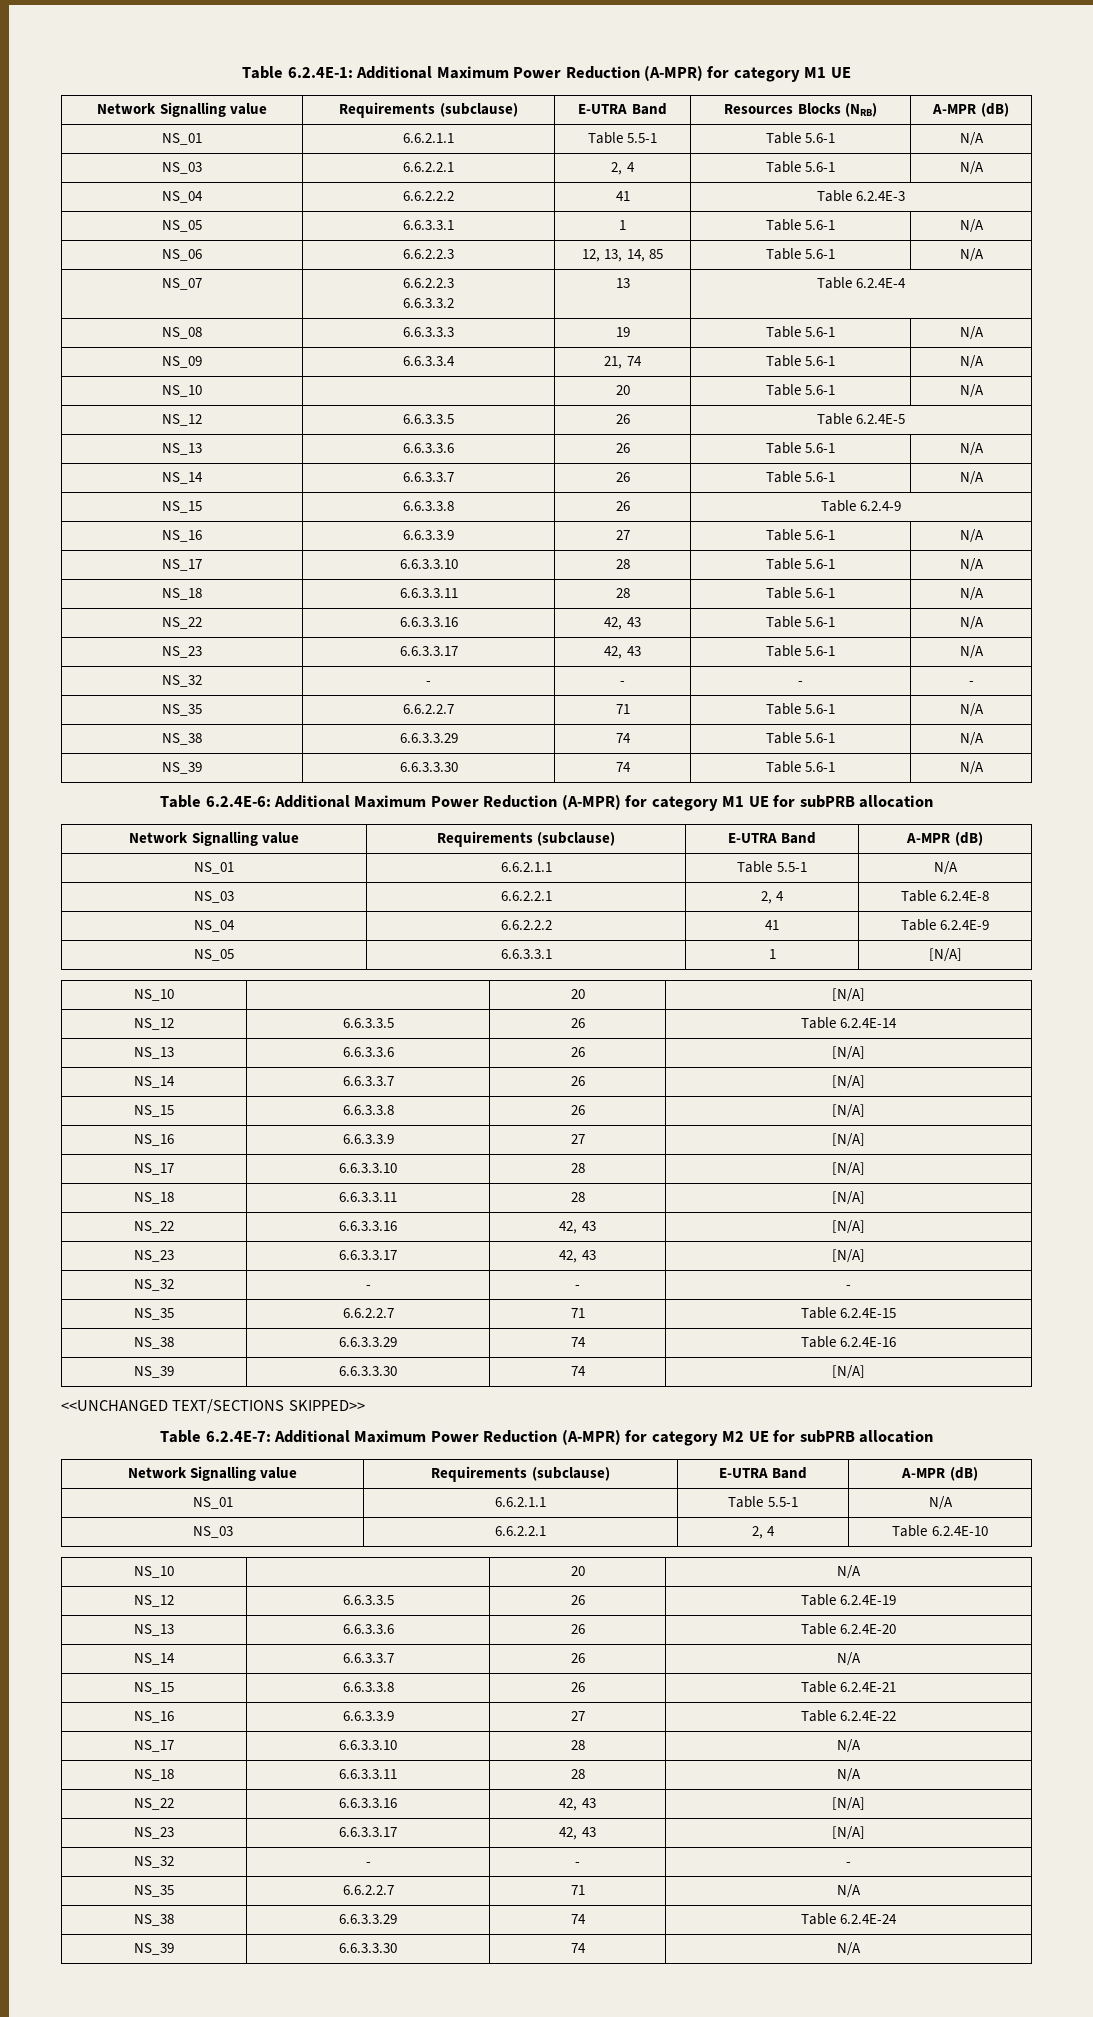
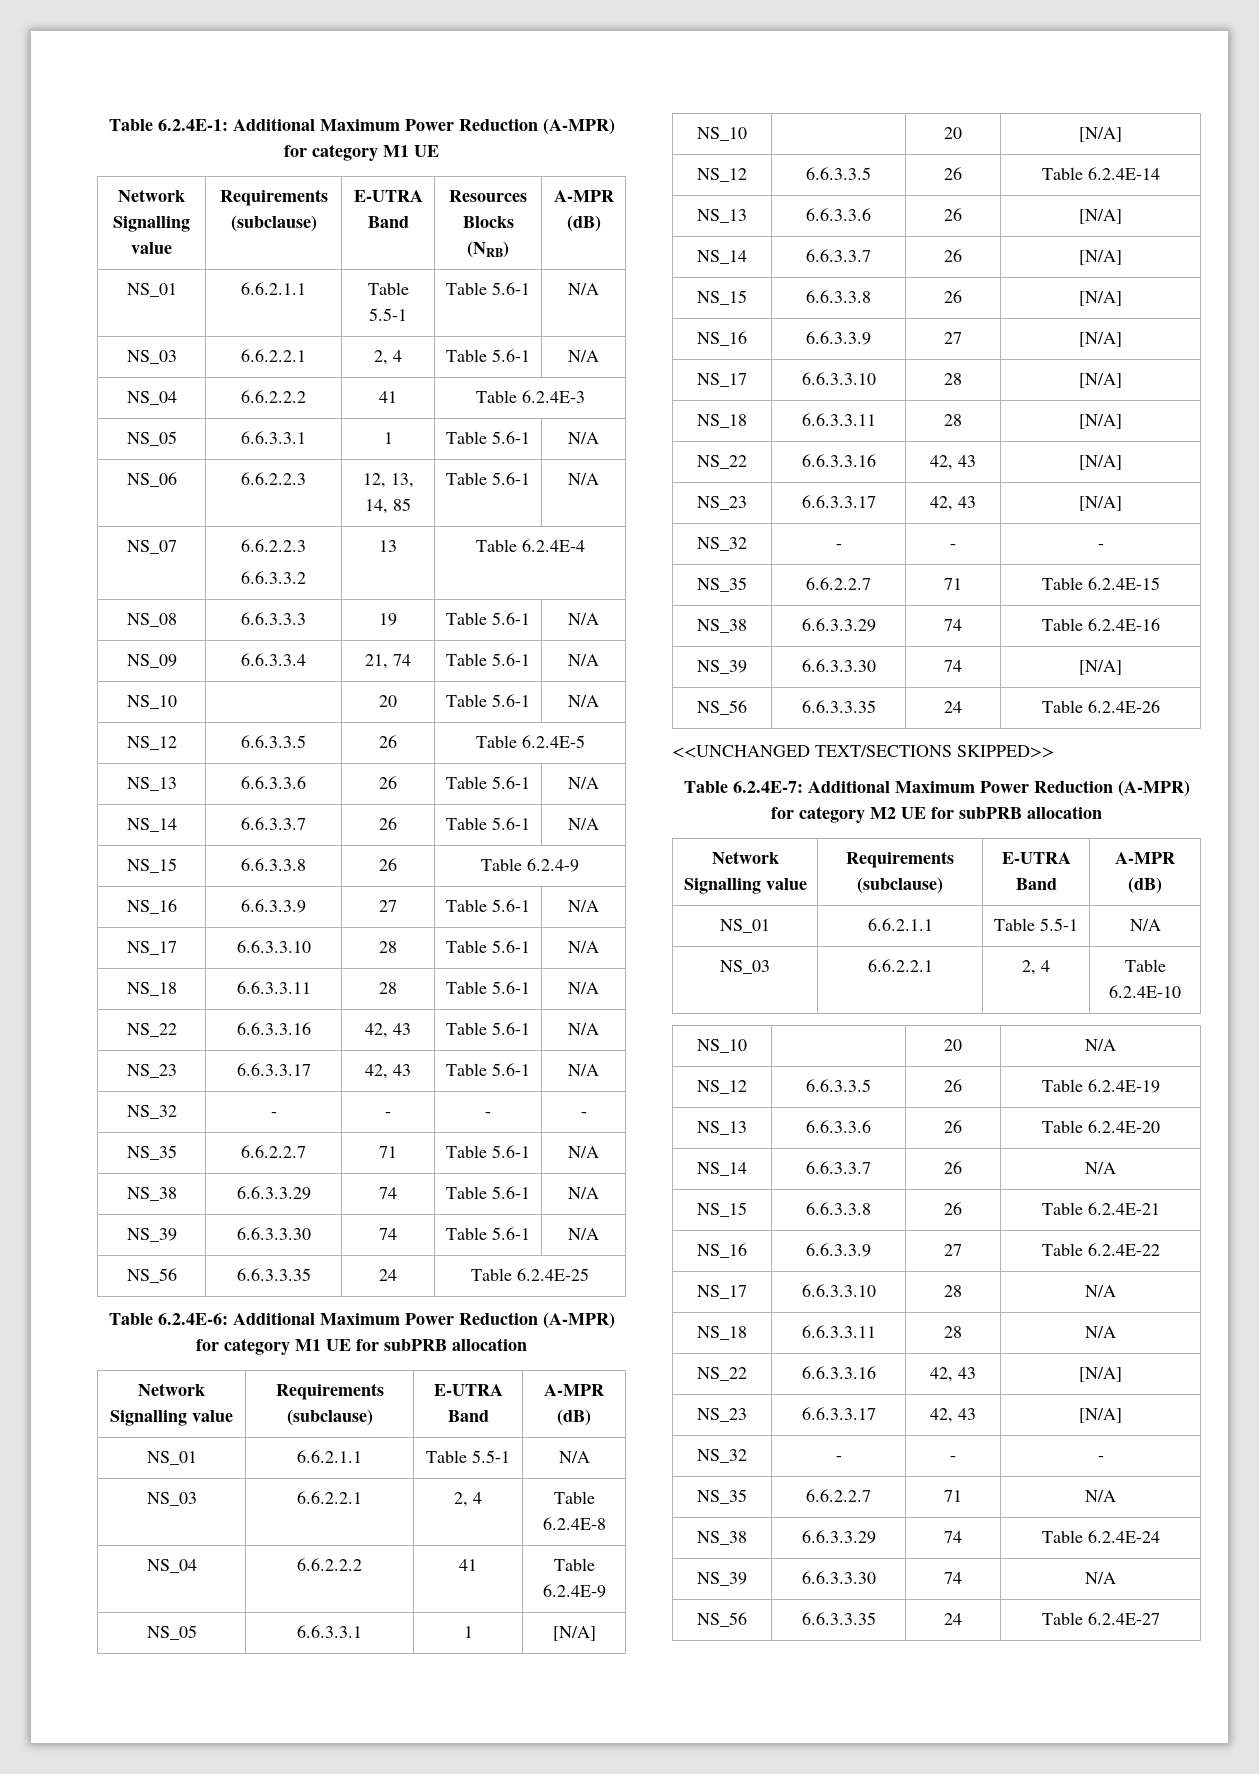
+ NS_56 | 6.6.3.3.35 | 24 | Table 6.2.4E-25
+ NS_56 | 6.6.3.3.35 | 24 | Table 6.2.4E-26
+ NS_56 | 6.6.3.3.35 | 24 | Table 6.2.4E-27

